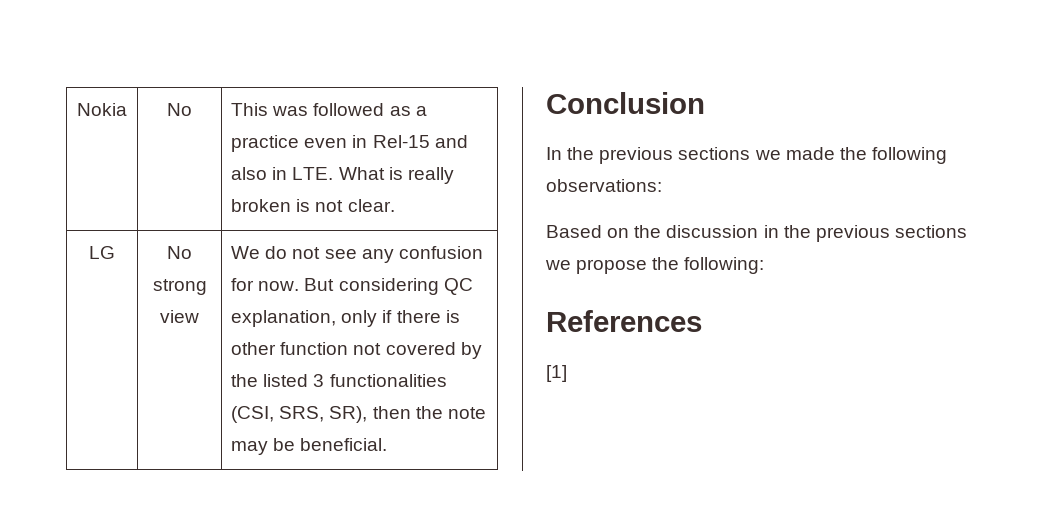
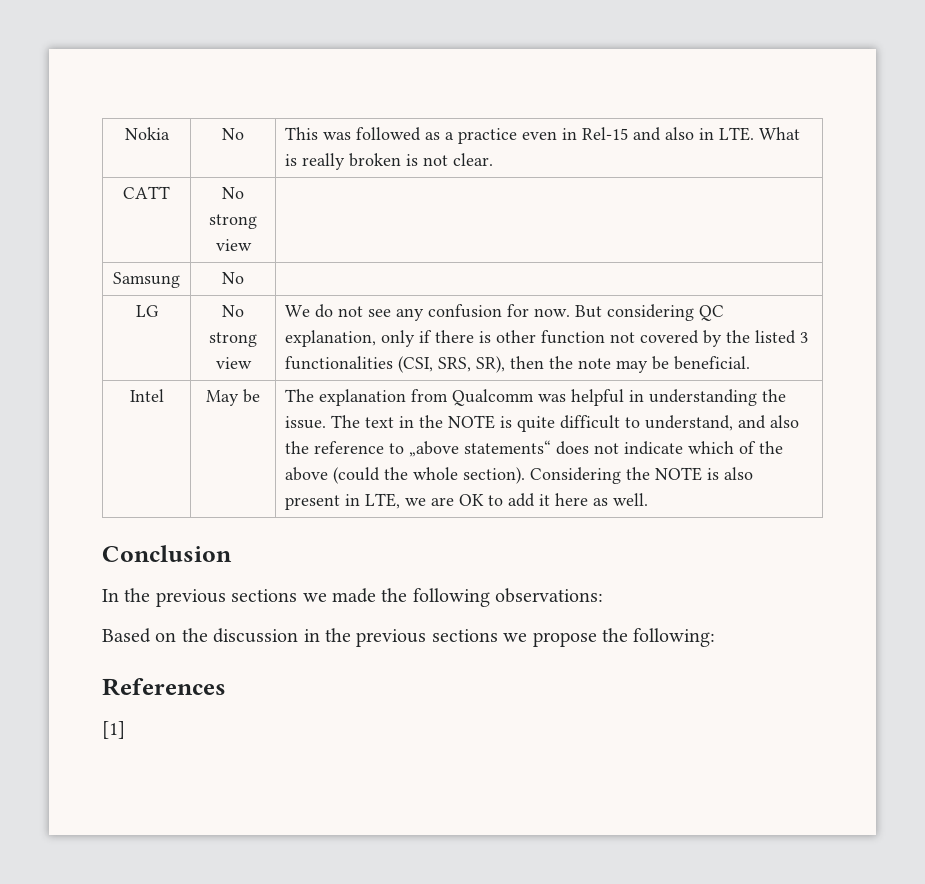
+ CATT | No strong view |
+ Samsung | No |
+ Intel | May be | The explanation from Qualcomm was helpful in understanding the issue. The text in the NOTE is quite difficult to understand, and also the reference to „above statements“ does not indicate which of the above (could the whole section). Considering the NOTE is also present in LTE, we are OK to add it here as well.

